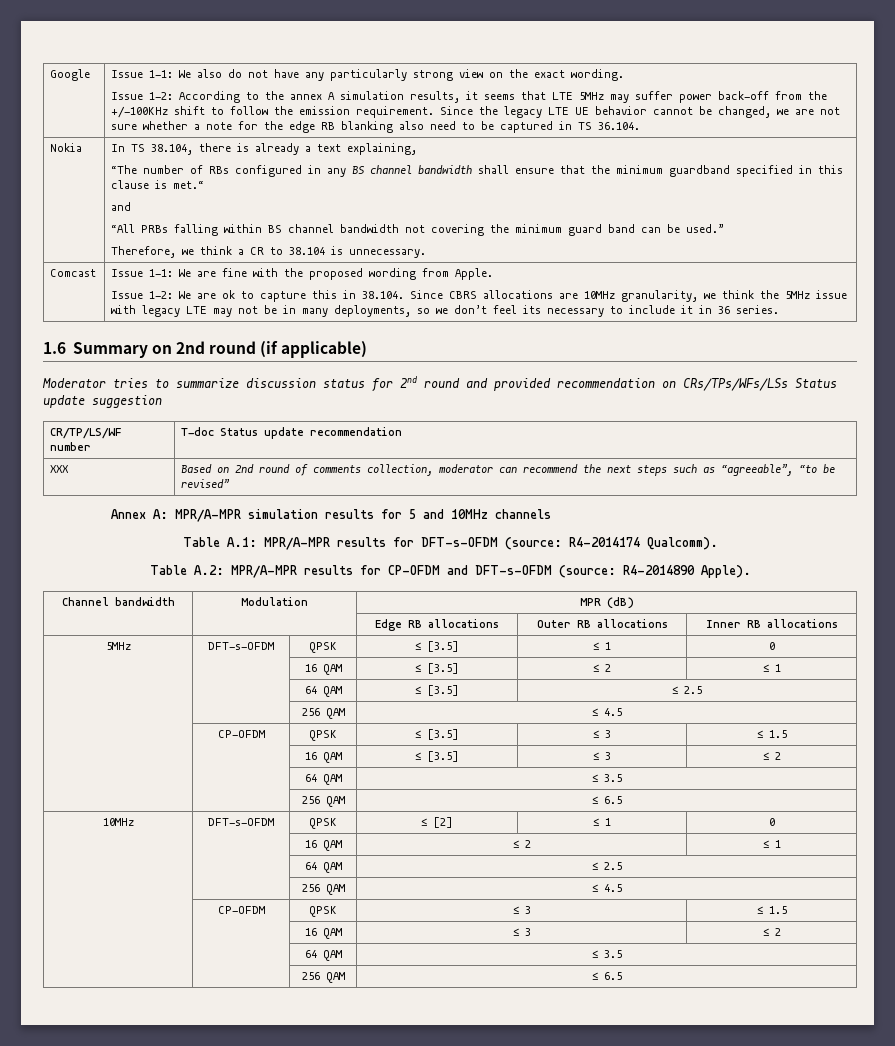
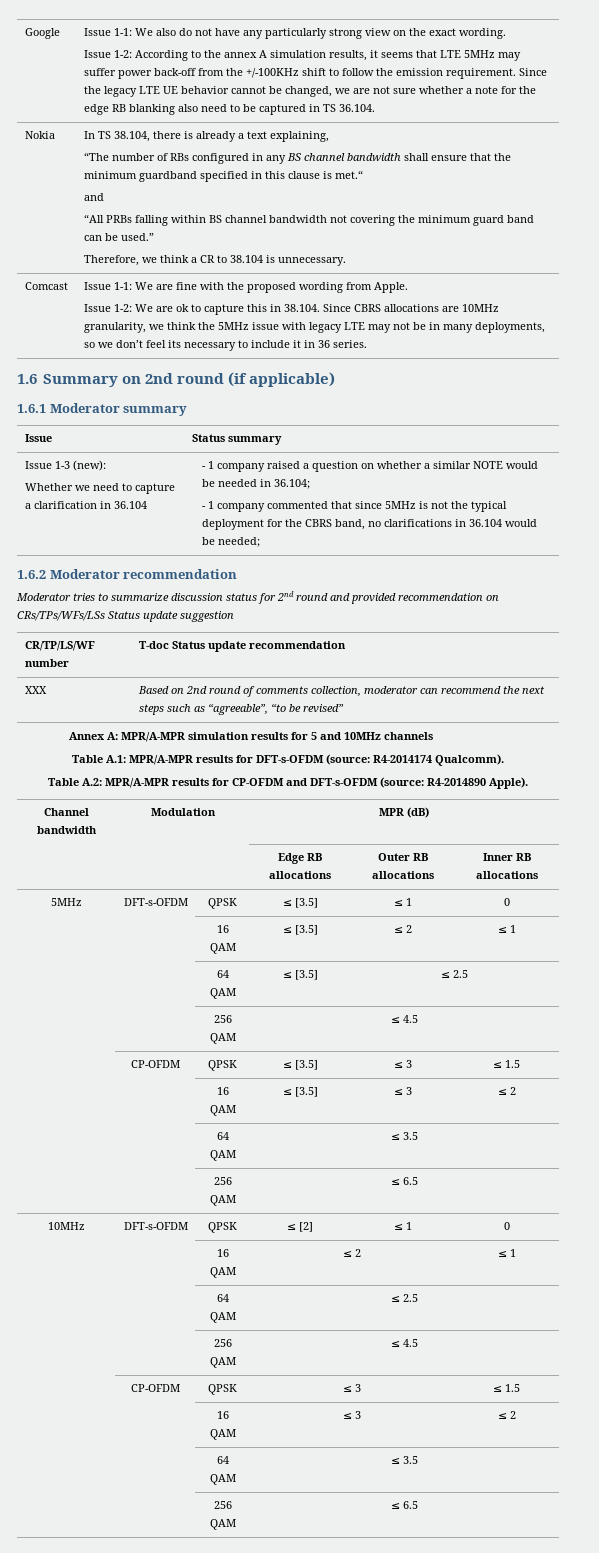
+ 1.6.1 Moderator summary
+ Issue | Status summary
+ Issue 1-3 (new):
+ Whether we need to capture a clarification in 36.104 | - 1 company raised a question on whether a similar NOTE would be needed in 36.104;
+ - 1 company commented that since 5MHz is not the typical deployment for the CBRS band, no clarifications in 36.104 would be needed;
+ 1.6.2 Moderator recommendation

